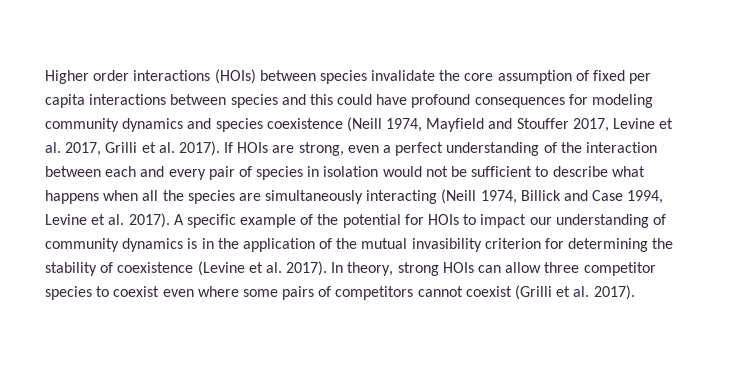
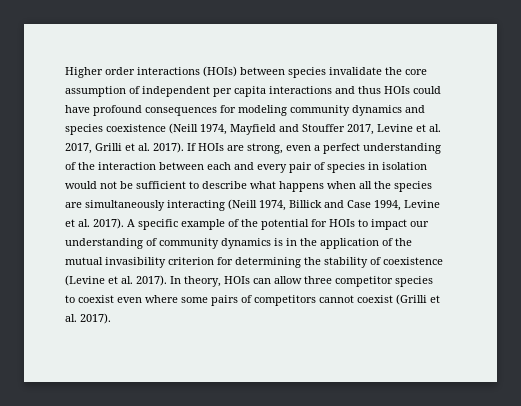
- Higher order interactions (HOIs) between species invalidate the core assumption of fixed per capita interactions between species and this could have profound consequences for modeling community dynamics and species coexistence (Neill 1974, Mayfield and Stouffer 2017, Levine et al. 2017, Grilli et al. 2017).
+ Higher order interactions (HOIs) between species invalidate the core assumption of independent per capita interactions and thus HOIs could have profound consequences for modeling community dynamics and species coexistence (Neill 1974, Mayfield and Stouffer 2017, Levine et al. 2017, Grilli et al. 2017).
- In theory, strong HOIs can allow three competitor species to coexist even where some pairs of competitors cannot coexist (Grilli et al. 2017).
+ In theory, HOIs can allow three competitor species to coexist even where some pairs of competitors cannot coexist (Grilli et al. 2017).

